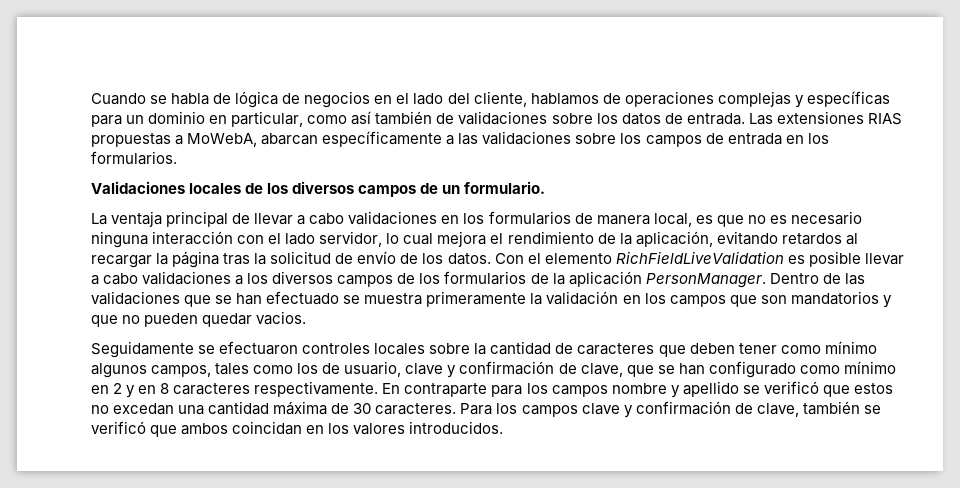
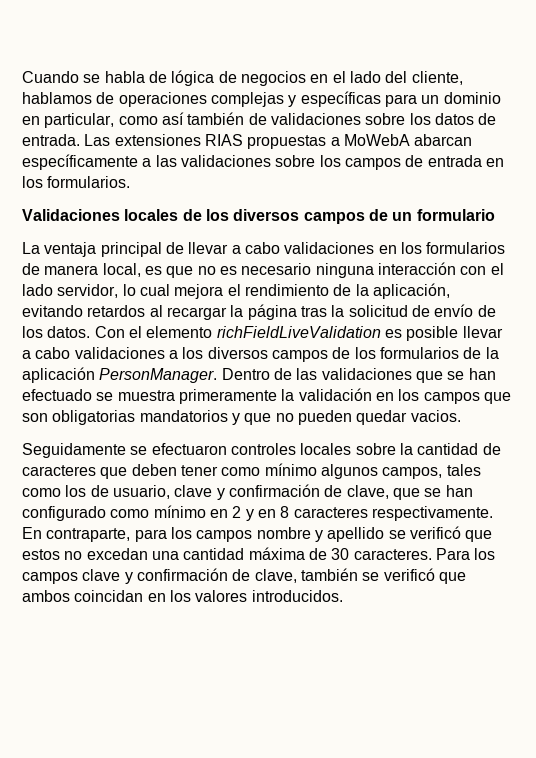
- Las extensiones RIAS propuestas a MoWebA, abarcan específicamente a las validaciones sobre los campos de entrada en los formularios.
+ Las extensiones RIAS propuestas a MoWebA abarcan específicamente a las validaciones sobre los campos de entrada en los formularios.
- Validaciones locales de los diversos campos de un formulario.
+ Validaciones locales de los diversos campos de un formulario
- Con el elemento RichFieldLiveValidation es posible llevar a cabo validaciones a los diversos campos de los formularios de la aplicación PersonManager.
+ Con el elemento richFieldLiveValidation es posible llevar a cabo validaciones a los diversos campos de los formularios de la aplicación PersonManager.
- Dentro de las validaciones que se han efectuado se muestra primeramente la validación en los campos que son mandatorios y que no pueden quedar vacios.
+ Dentro de las validaciones que se han efectuado se muestra primeramente la validación en los campos que son obligatorias mandatorios y que no pueden quedar vacios.
- En contraparte para los campos nombre y apellido se verificó que estos no excedan una cantidad máxima de 30 caracteres.
+ En contraparte, para los campos nombre y apellido se verificó que estos no excedan una cantidad máxima de 30 caracteres.

